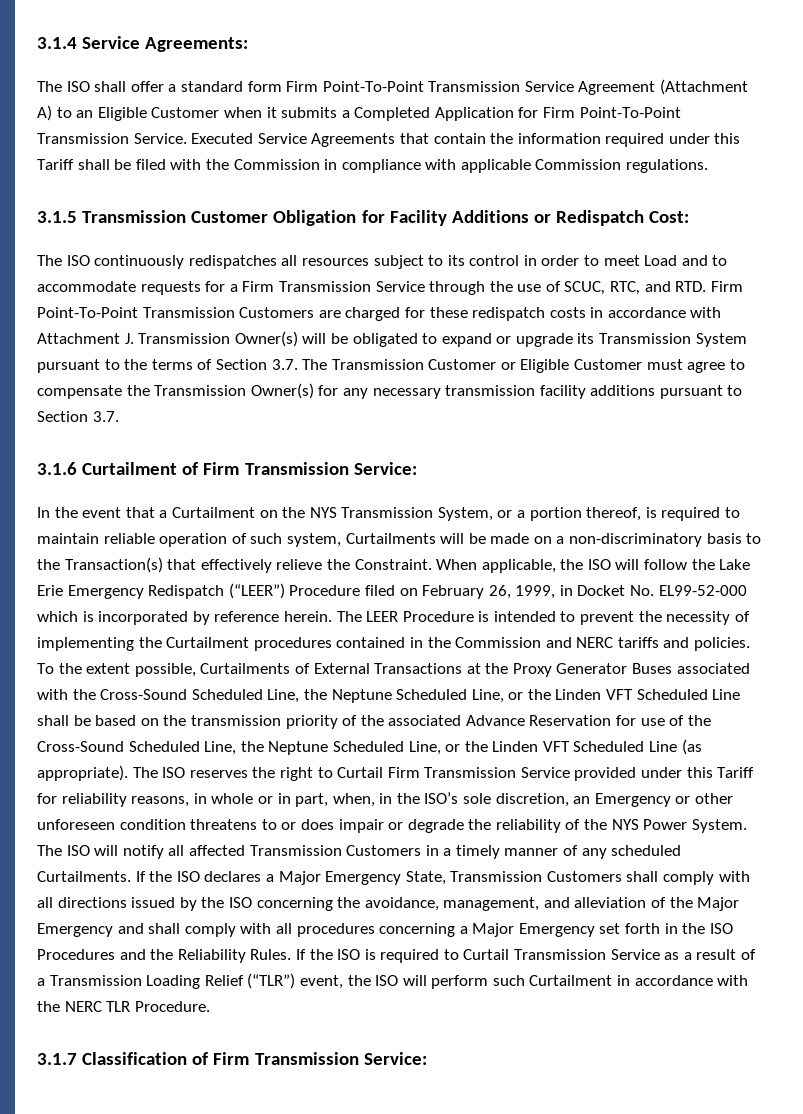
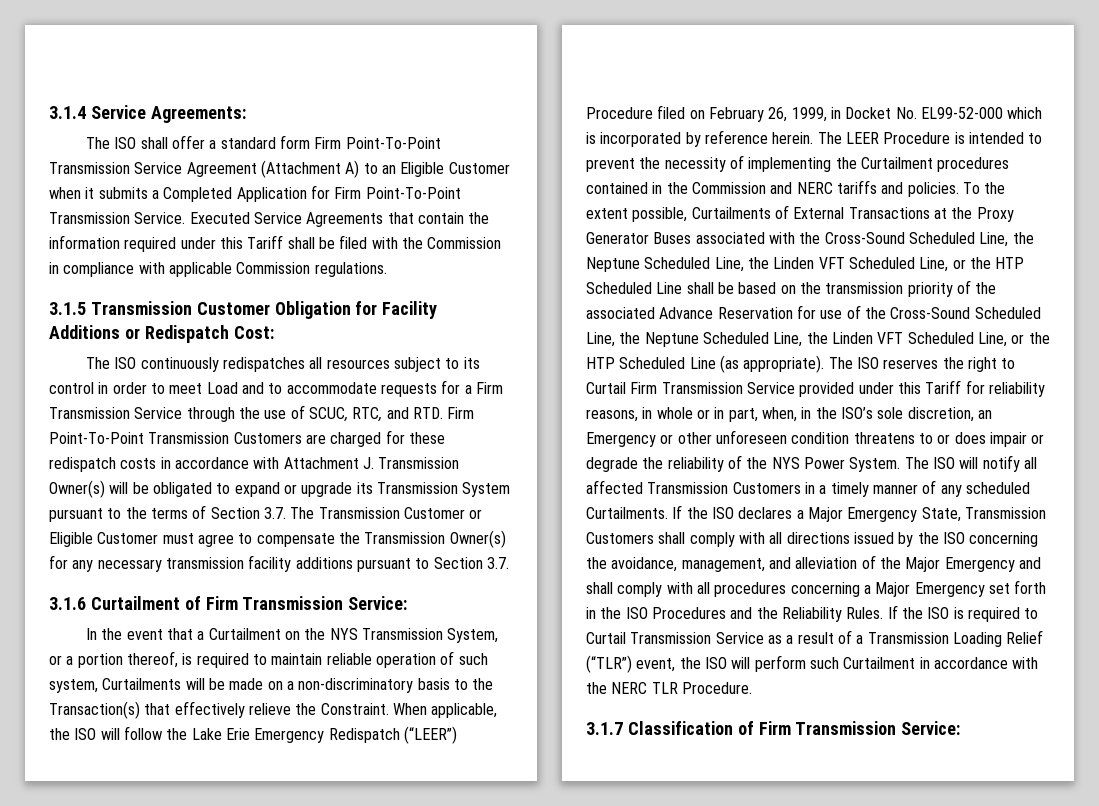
- To the extent possible, Curtailments of External Transactions at the Proxy Generator Buses associated with the Cross-Sound Scheduled Line, the Neptune Scheduled Line, or the Linden VFT Scheduled Line shall be based on the transmission priority of the associated Advance Reservation for use of the Cross-Sound Scheduled Line, the Neptune Scheduled Line, or the Linden VFT Scheduled Line (as appropriate).
+ To the extent possible, Curtailments of External Transactions at the Proxy Generator Buses associated with the Cross-Sound Scheduled Line, the Neptune Scheduled Line, the Linden VFT Scheduled Line, or the HTP Scheduled Line shall be based on the transmission priority of the associated Advance Reservation for use of the Cross-Sound Scheduled Line, the Neptune Scheduled Line, the Linden VFT Scheduled Line, or the HTP Scheduled Line (as appropriate).

